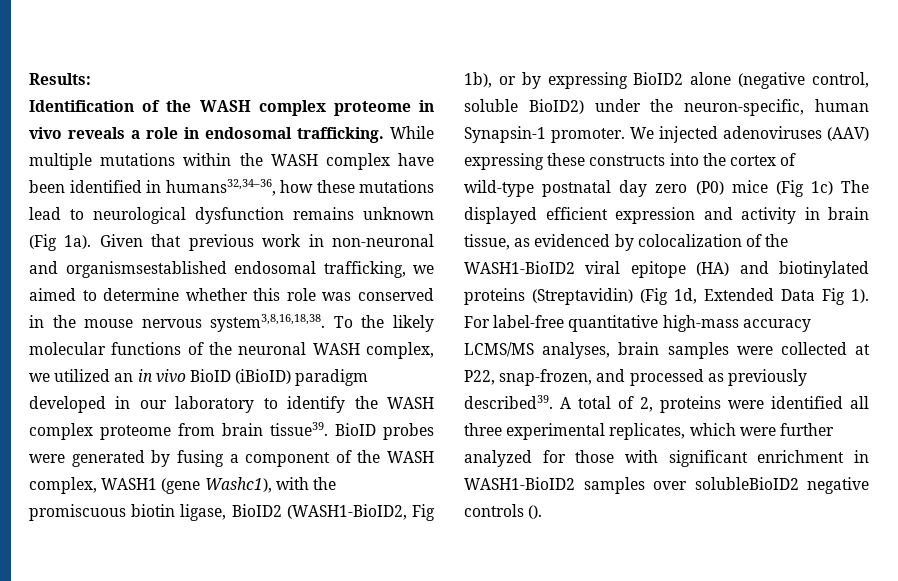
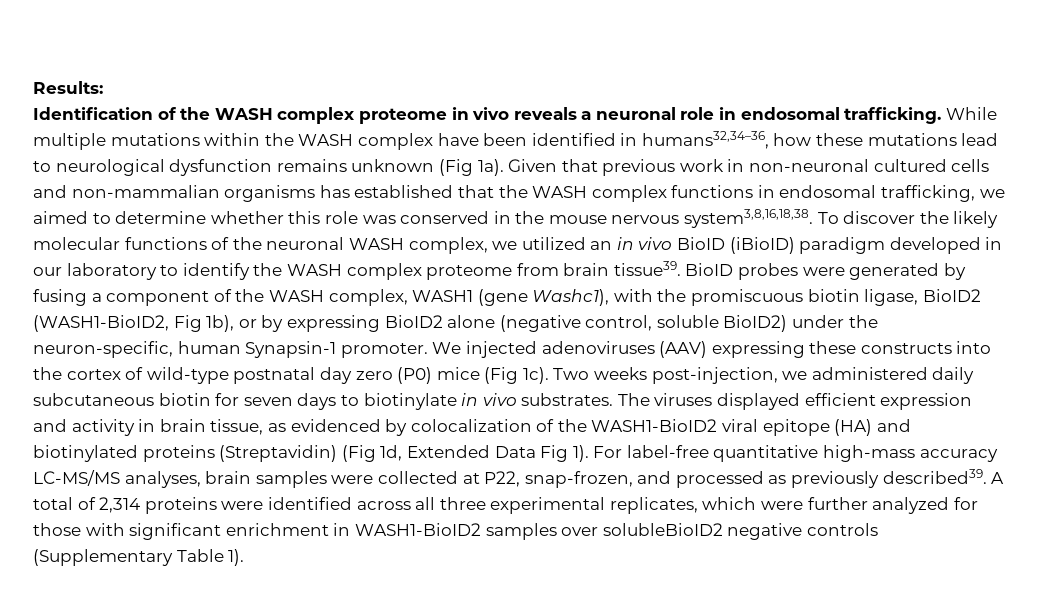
- Identification of the WASH complex proteome in vivo reveals a role in endosomal trafficking.
+ Identification of the WASH complex proteome in vivo reveals a neuronal role in endosomal trafficking.
- Given that previous work in non-neuronal and organismsestablished endosomal trafficking, we aimed to determine whether this role was conserved in the mouse nervous system3,8,16,18,38.
+ Given that previous work in non-neuronal cultured cells and non-mammalian organisms has established that the WASH complex functions in endosomal trafficking, we aimed to determine whether this role was conserved in the mouse nervous system3,8,16,18,38.
- To the likely molecular functions of the neuronal WASH complex, we utilized an in vivo BioID (iBioID) paradigm developed in our laboratory to identify the WASH complex proteome from brain tissue39.
+ To discover the likely molecular functions of the neuronal WASH complex, we utilized an in vivo BioID (iBioID) paradigm developed in our laboratory to identify the WASH complex proteome from brain tissue39.
- We injected adenoviruses (AAV) expressing these constructs into the cortex of wild-type postnatal day zero (P0) mice (Fig 1c) The displayed efficient expression and activity in brain tissue, as evidenced by colocalization of the WASH1-BioID2 viral epitope (HA) and biotinylated proteins (Streptavidin) (Fig 1d, Extended Data Fig 1).
+ We injected adenoviruses (AAV) expressing these constructs into the cortex of wild-type postnatal day zero (P0) mice (Fig 1c). Two weeks post-injection, we administered daily subcutaneous biotin for seven days to biotinylate in vivo substrates. The viruses displayed efficient expression and activity in brain tissue, as evidenced by colocalization of the WASH1-BioID2 viral epitope (HA) and biotinylated proteins (Streptavidin) (Fig 1d, Extended Data Fig 1).
- For label-free quantitative high-mass accuracy LCMS/MS analyses, brain samples were collected at P22, snap-frozen, and processed as previously described39.
+ For label-free quantitative high-mass accuracy LC-MS/MS analyses, brain samples were collected at P22, snap-frozen, and processed as previously described39.
- A total of 2, proteins were identified all three experimental replicates, which were further analyzed for those with significant enrichment in WASH1-BioID2 samples over solubleBioID2 negative controls ().
+ A total of 2,314 proteins were identified across all three experimental replicates, which were further analyzed for those with significant enrichment in WASH1-BioID2 samples over solubleBioID2 negative controls (Supplementary Table 1).

